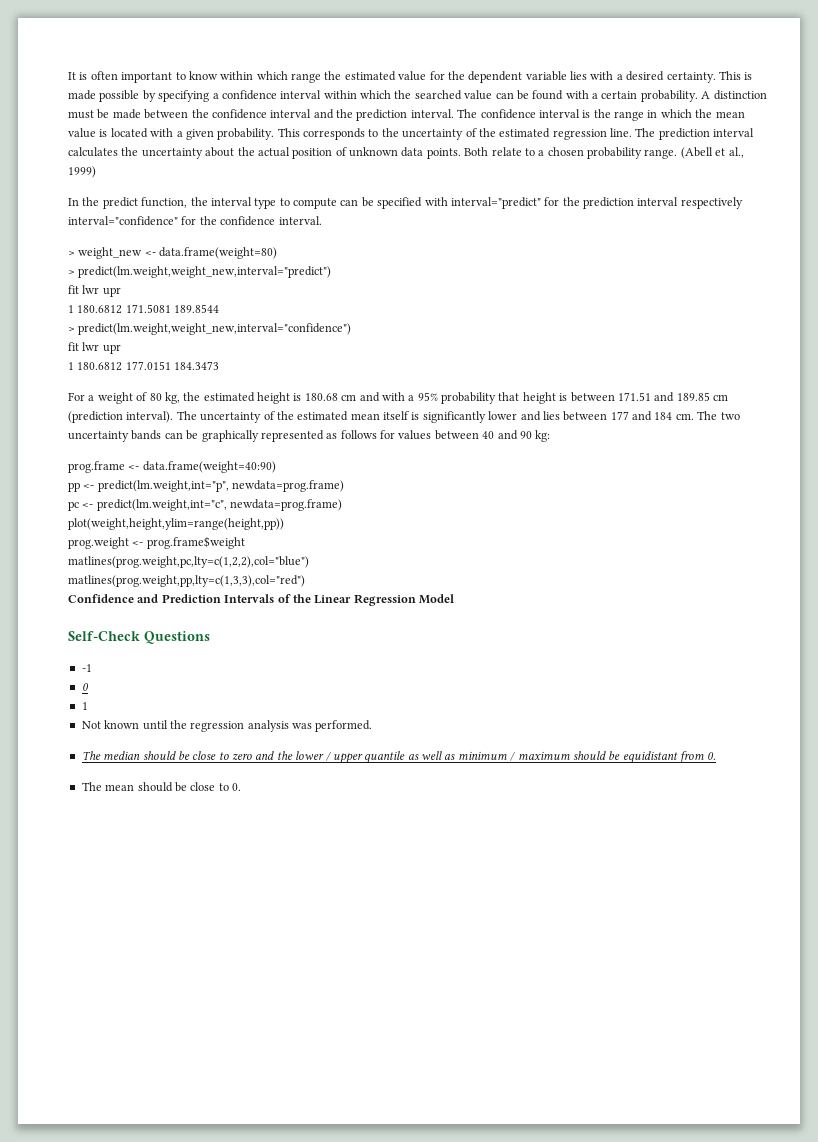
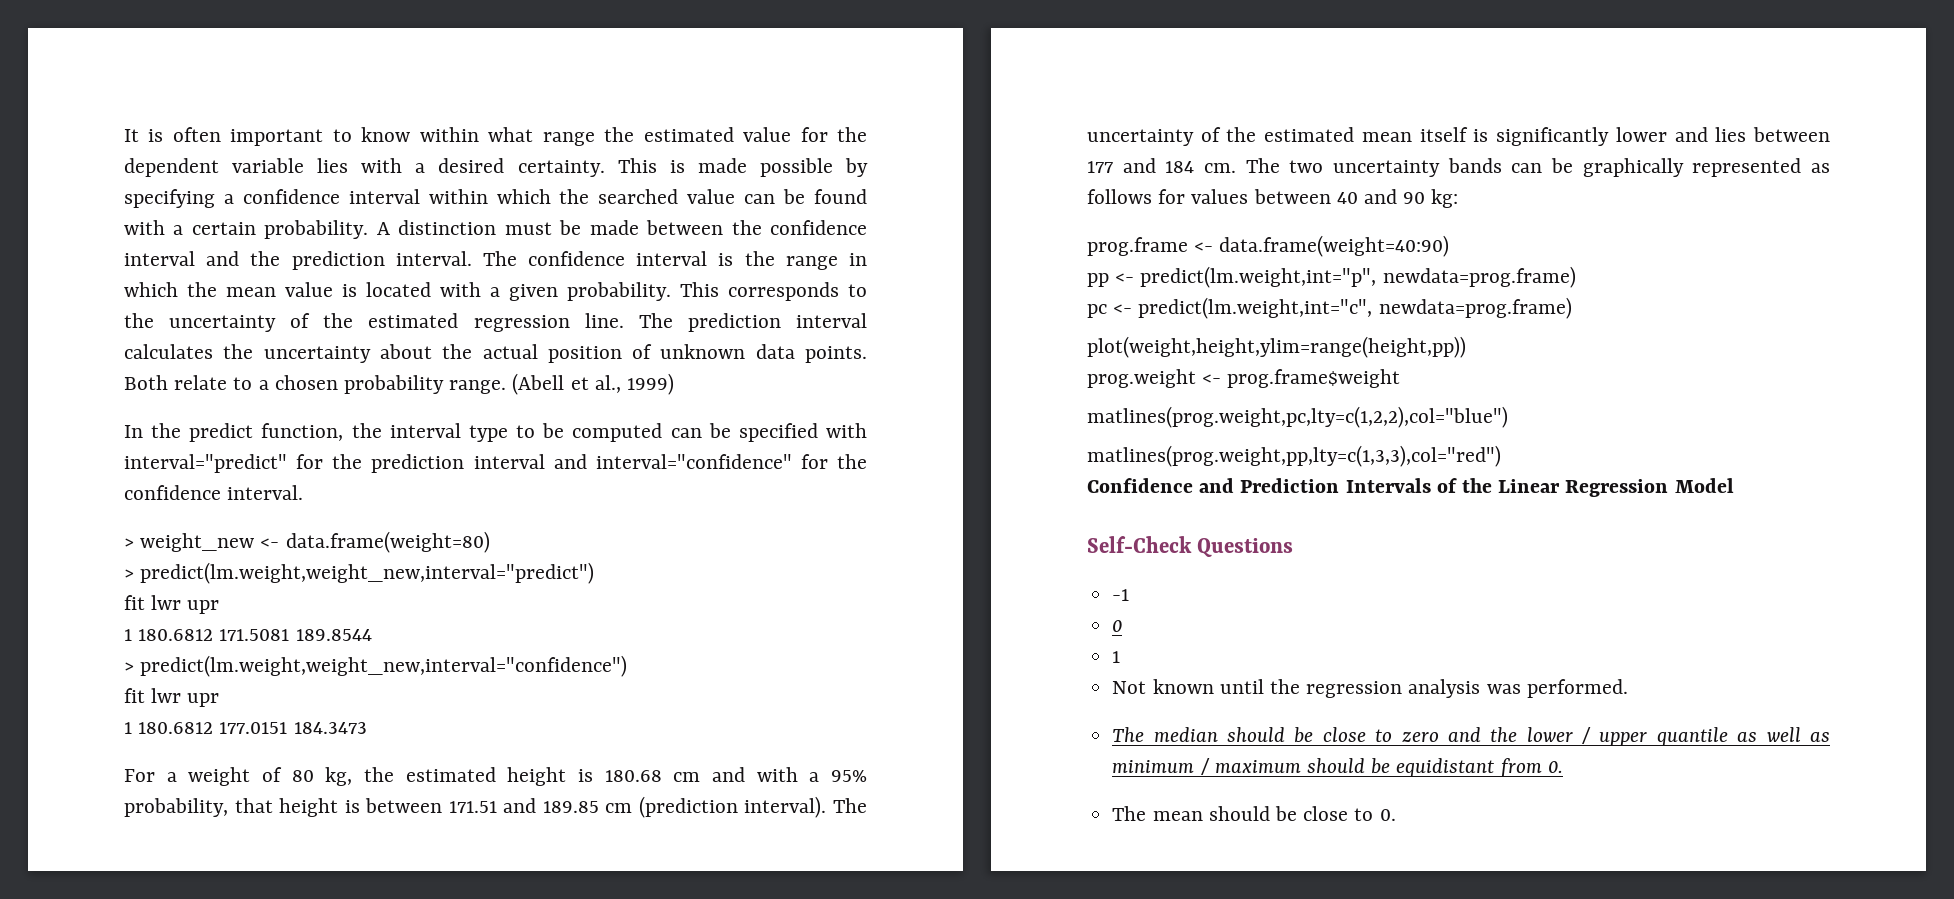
- It is often important to know within which range the estimated value for the dependent variable lies with a desired certainty.
+ It is often important to know within what range the estimated value for the dependent variable lies with a desired certainty.
- In the predict function, the interval type to compute can be specified with interval="predict" for the prediction interval respectively interval="confidence" for the confidence interval.
+ In the predict function, the interval type to be computed can be specified with interval="predict" for the prediction interval and interval="confidence" for the confidence interval.
- For a weight of 80 kg, the estimated height is 180.68 cm and with a 95% probability that height is between 171.51 and 189.85 cm (prediction interval).
+ For a weight of 80 kg, the estimated height is 180.68 cm and with a 95% probability, that height is between 171.51 and 189.85 cm (prediction interval).

